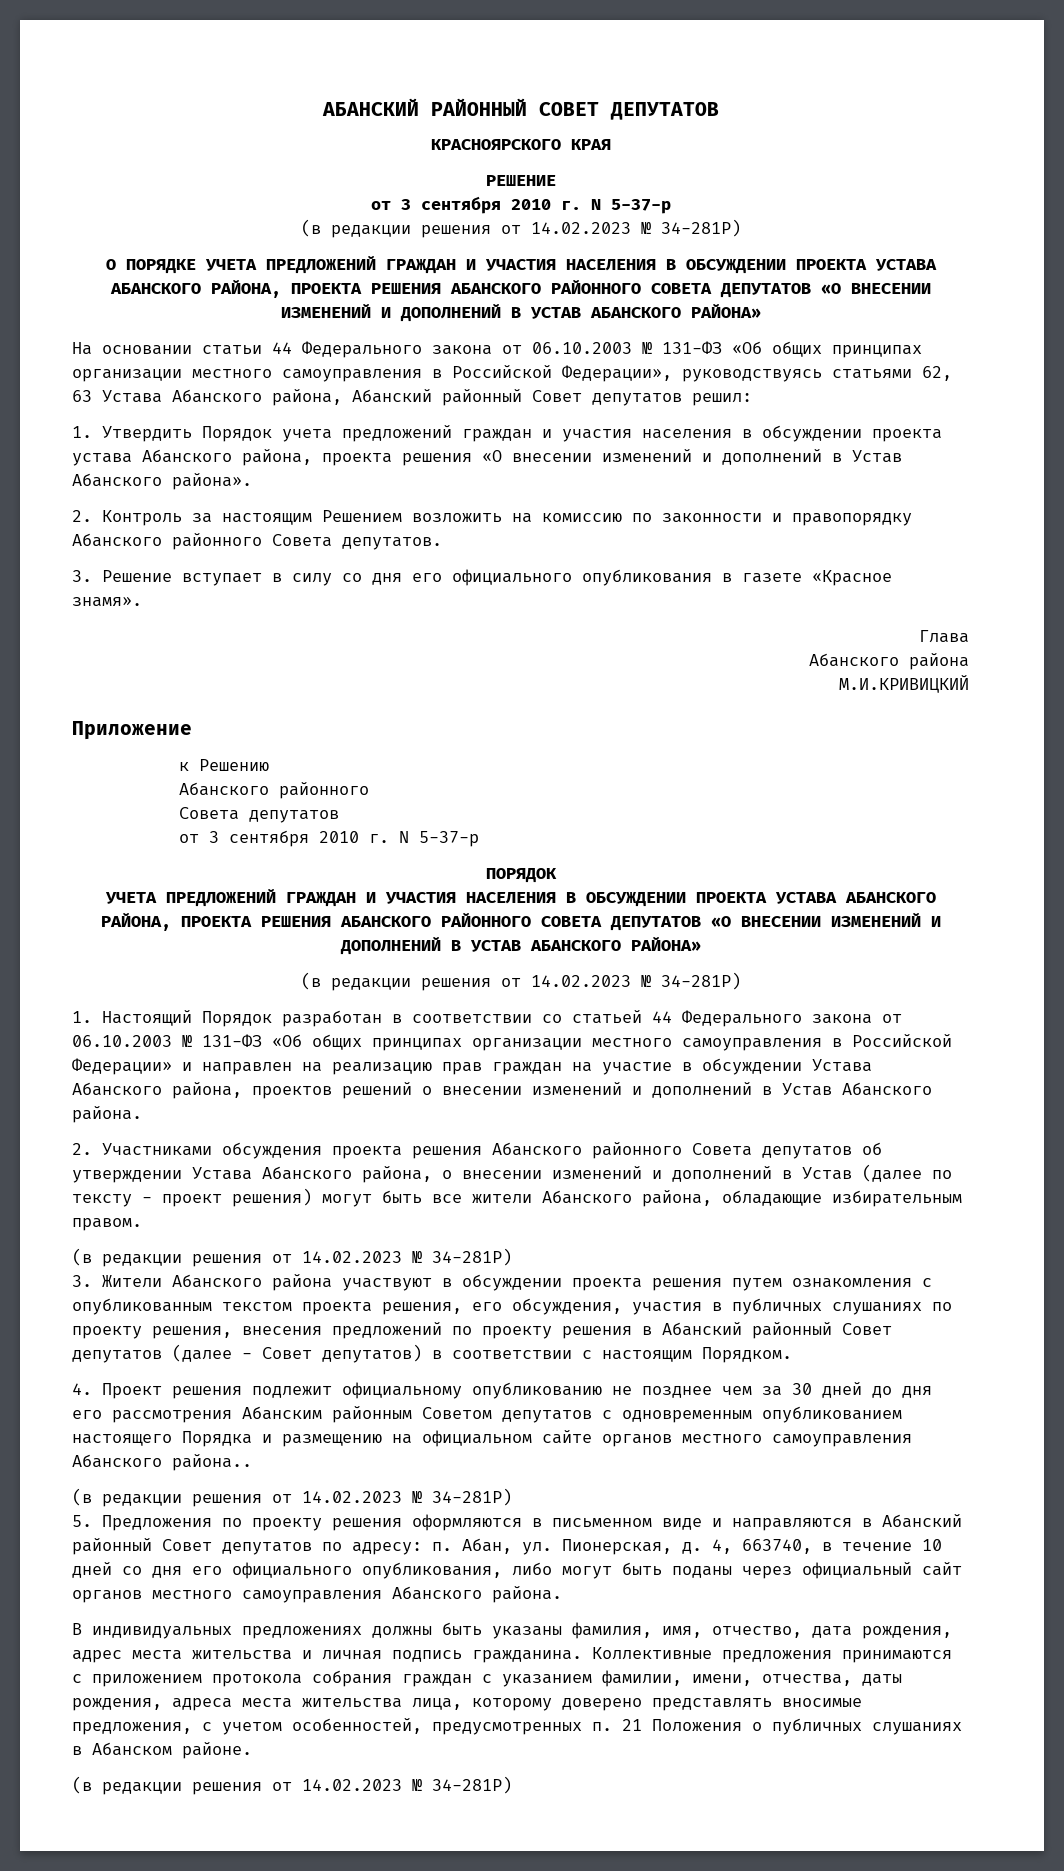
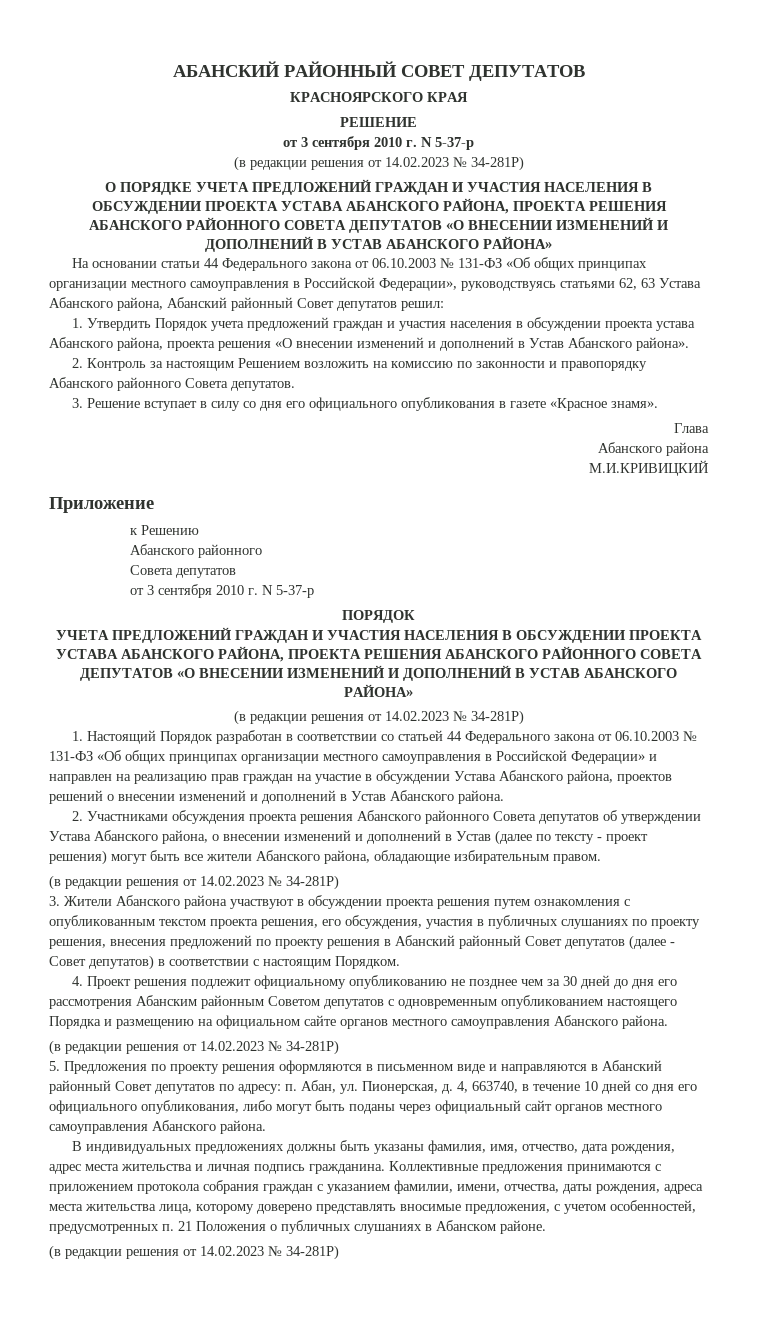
- 4. Проект решения подлежит официальному опубликованию не позднее чем за 30 дней до дня его рассмотрения Абанским районным Советом депутатов с одновременным опубликованием настоящего Порядка и размещению на официальном сайте органов местного самоуправления Абанского района..
+ 4. Проект решения подлежит официальному опубликованию не позднее чем за 30 дней до дня его рассмотрения Абанским районным Советом депутатов с одновременным опубликованием настоящего Порядка и размещению на официальном сайте органов местного самоуправления Абанского района.

